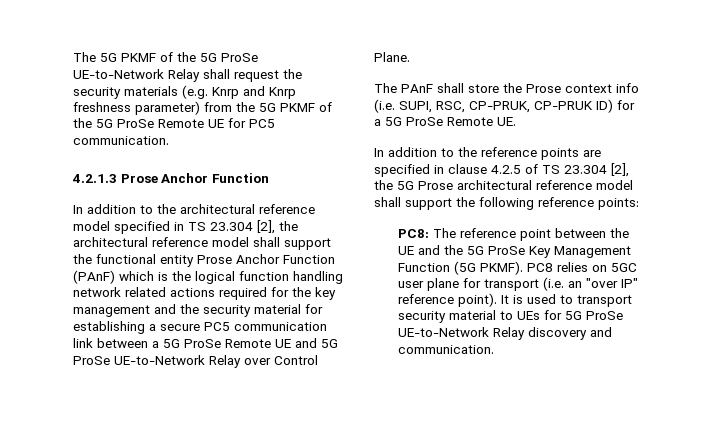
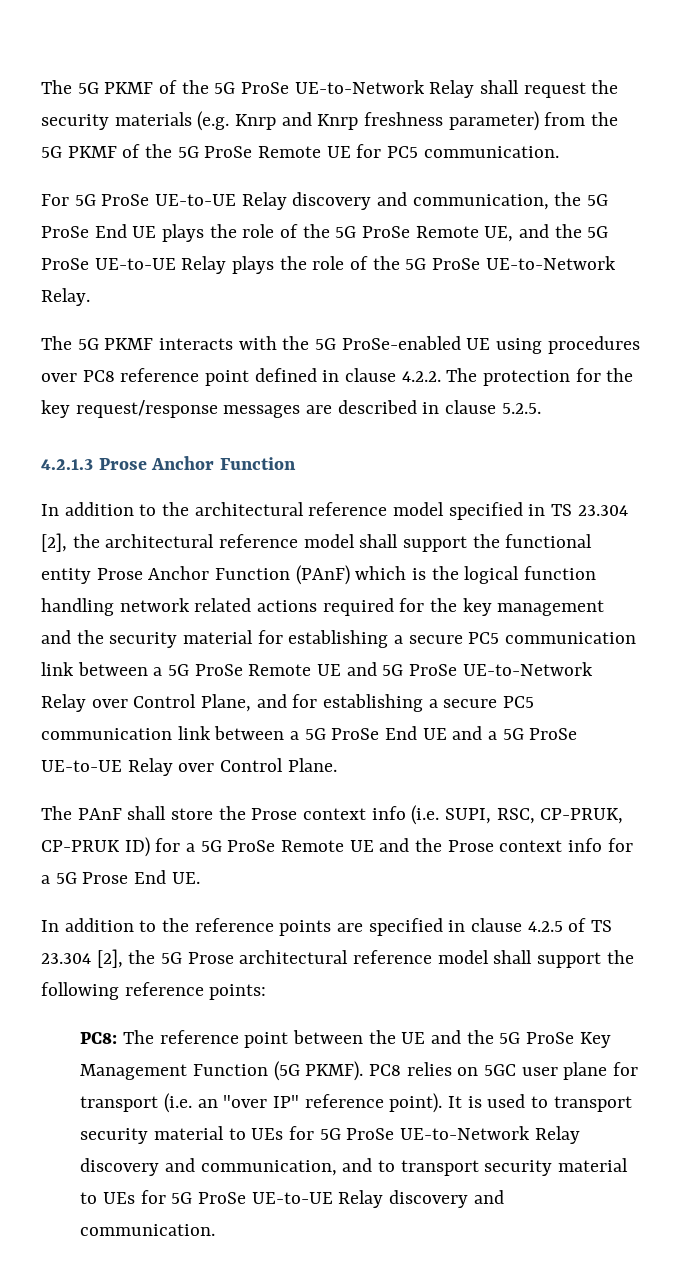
+ For 5G ProSe UE-to-UE Relay discovery and communication, the 5G ProSe End UE plays the role of the 5G ProSe Remote UE, and the 5G ProSe UE-to-UE Relay plays the role of the 5G ProSe UE-to-Network Relay.
+ The 5G PKMF interacts with the 5G ProSe-enabled UE using procedures over PC8 reference point defined in clause 4.2.2. The protection for the key request/response messages are described in clause 5.2.5.
- In addition to the architectural reference model specified in TS 23.304 [2], the architectural reference model shall support the functional entity Prose Anchor Function (PAnF) which is the logical function handling network related actions required for the key management and the security material for establishing a secure PC5 communication link between a 5G ProSe Remote UE and 5G ProSe UE-to-Network Relay over Control Plane.
+ In addition to the architectural reference model specified in TS 23.304 [2], the architectural reference model shall support the functional entity Prose Anchor Function (PAnF) which is the logical function handling network related actions required for the key management and the security material for establishing a secure PC5 communication link between a 5G ProSe Remote UE and 5G ProSe UE-to-Network Relay over Control Plane, and for establishing a secure PC5 communication link between a 5G ProSe End UE and a 5G ProSe UE-to-UE Relay over Control Plane.
- The PAnF shall store the Prose context info (i.e. SUPI, RSC, CP-PRUK, CP-PRUK ID) for a 5G ProSe Remote UE.
+ The PAnF shall store the Prose context info (i.e. SUPI, RSC, CP-PRUK, CP-PRUK ID) for a 5G ProSe Remote UE and the Prose context info for a 5G Prose End UE.
- It is used to transport security material to UEs for 5G ProSe UE-to-Network Relay discovery and communication.
+ It is used to transport security material to UEs for 5G ProSe UE-to-Network Relay discovery and communication, and to transport security material to UEs for 5G ProSe UE-to-UE Relay discovery and communication.

